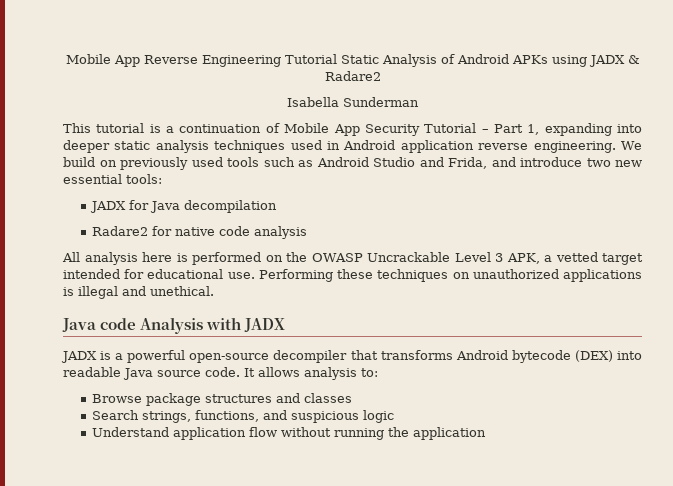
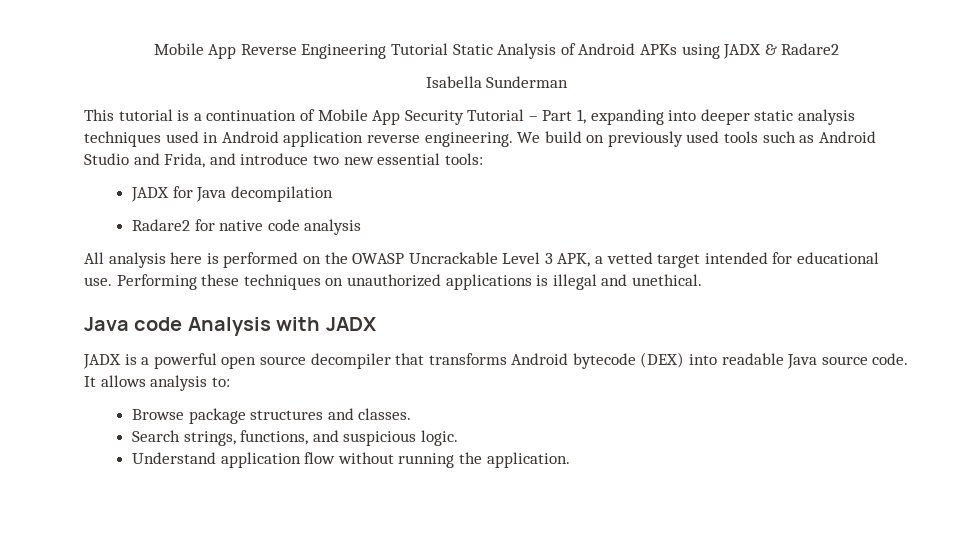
- JADX is a powerful open-source decompiler that transforms Android bytecode (DEX) into readable Java source code.
+ JADX is a powerful open source decompiler that transforms Android bytecode (DEX) into readable Java source code.
- Browse package structures and classes
+ Browse package structures and classes.
- Search strings, functions, and suspicious logic
+ Search strings, functions, and suspicious logic.
- Understand application flow without running the application
+ Understand application flow without running the application.

